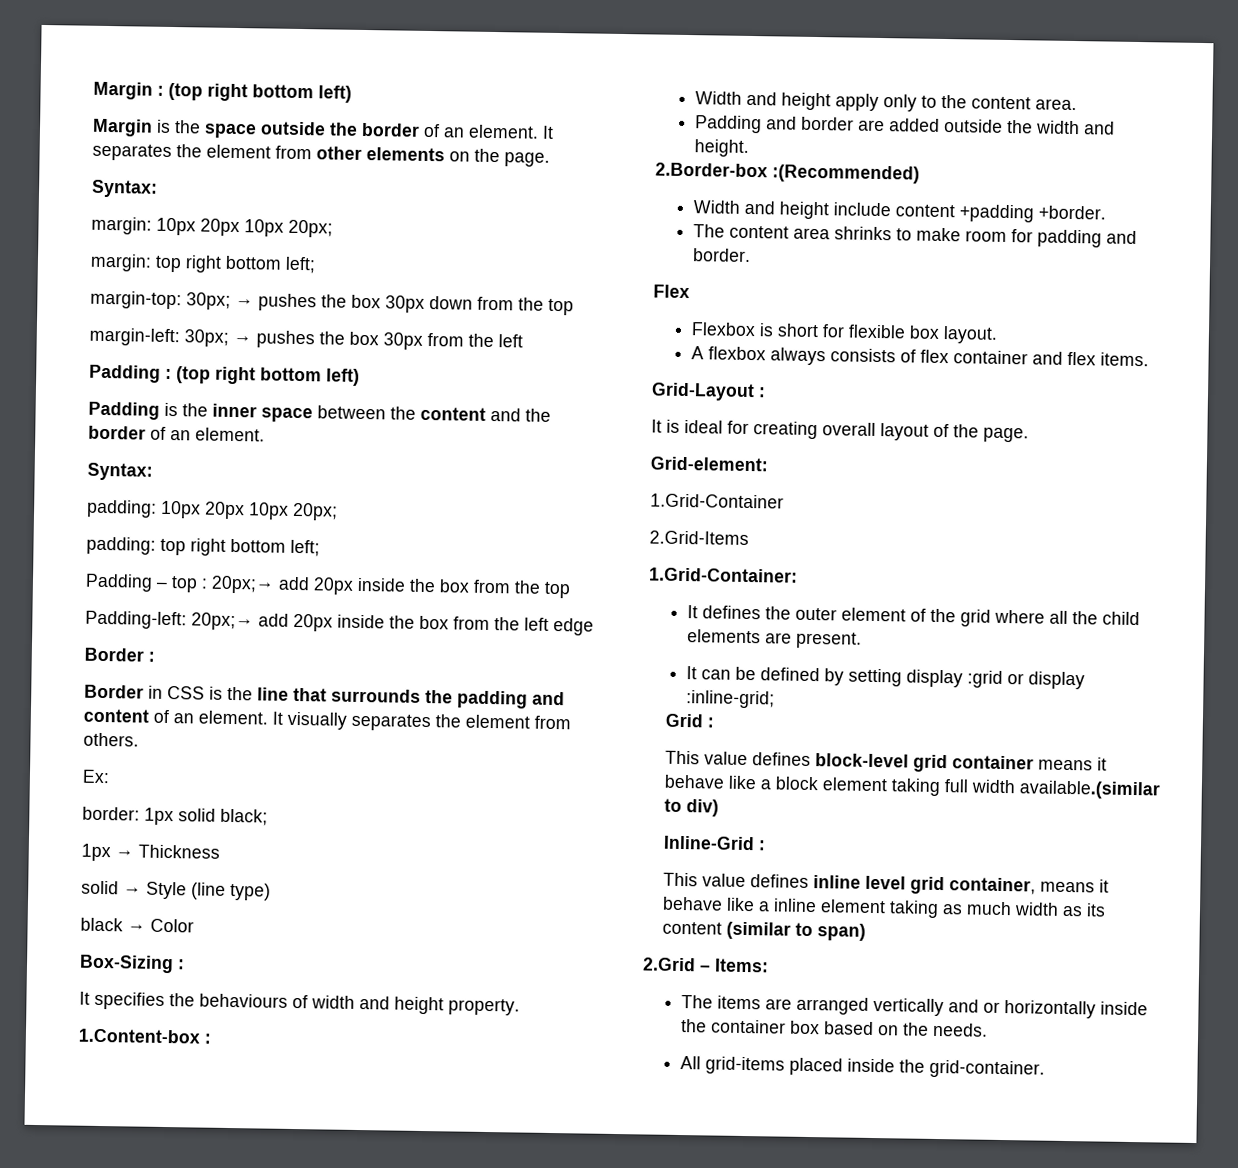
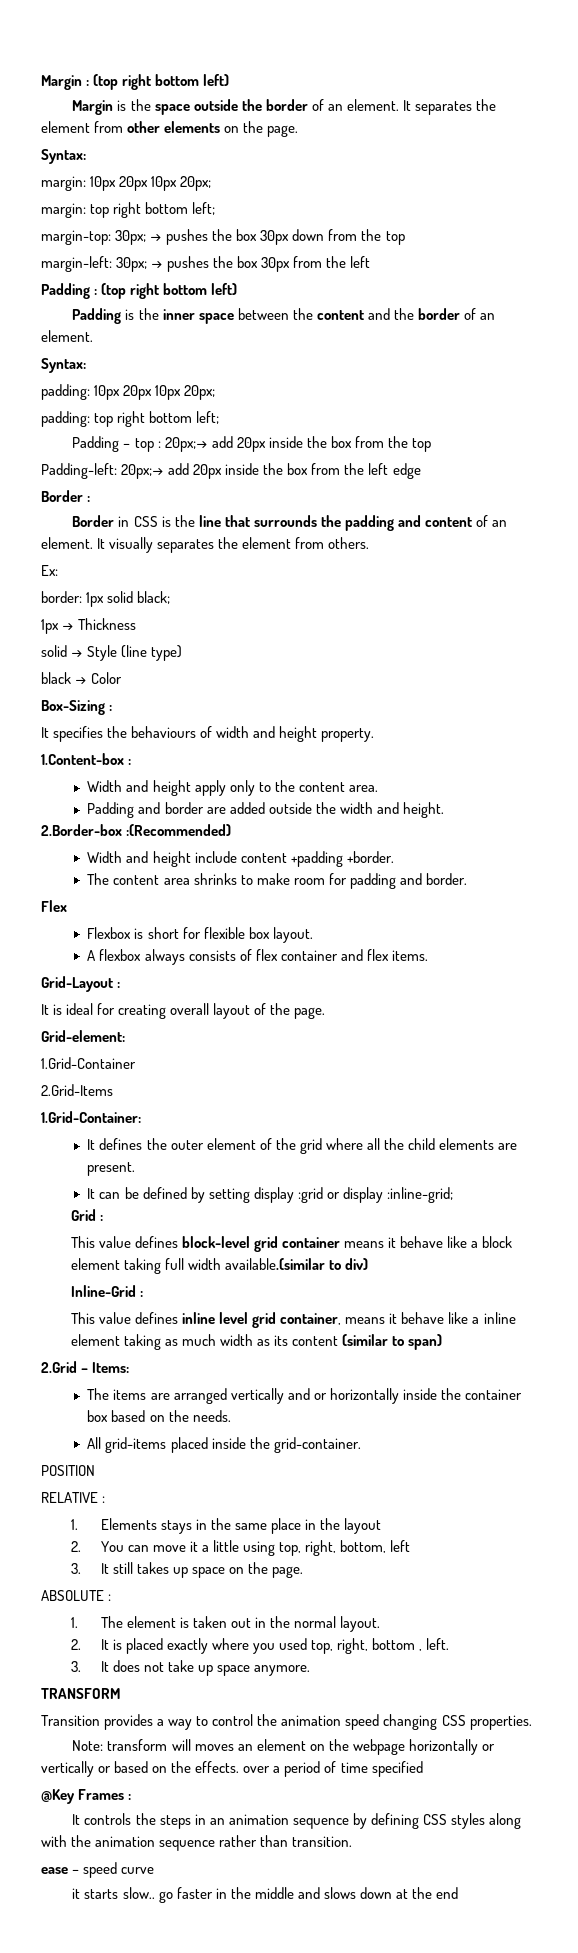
+ POSITION
+ RELATIVE :
+ 1. Elements stays in the same place in the layout
+ 2. You can move it a little using top, right, bottom, left
+ 3. It still takes up space on the page.
+ ABSOLUTE :
+ 1. The element is taken out in the normal layout.
+ 2. It is placed exactly where you used top, right, bottom , left.
+ 3. It does not take up space anymore.
+ TRANSFORM
+ Transition provides a way to control the animation speed changing CSS properties.
+ Note: transform will moves an element on the webpage horizontally or vertically or based on the effects. over a period of time specified
+ @Key Frames :
+ It controls the steps in an animation sequence by defining CSS styles along with the animation sequence rather than transition.
+ ease – speed curve
+ it starts slow.. go faster in the middle and slows down at the end

